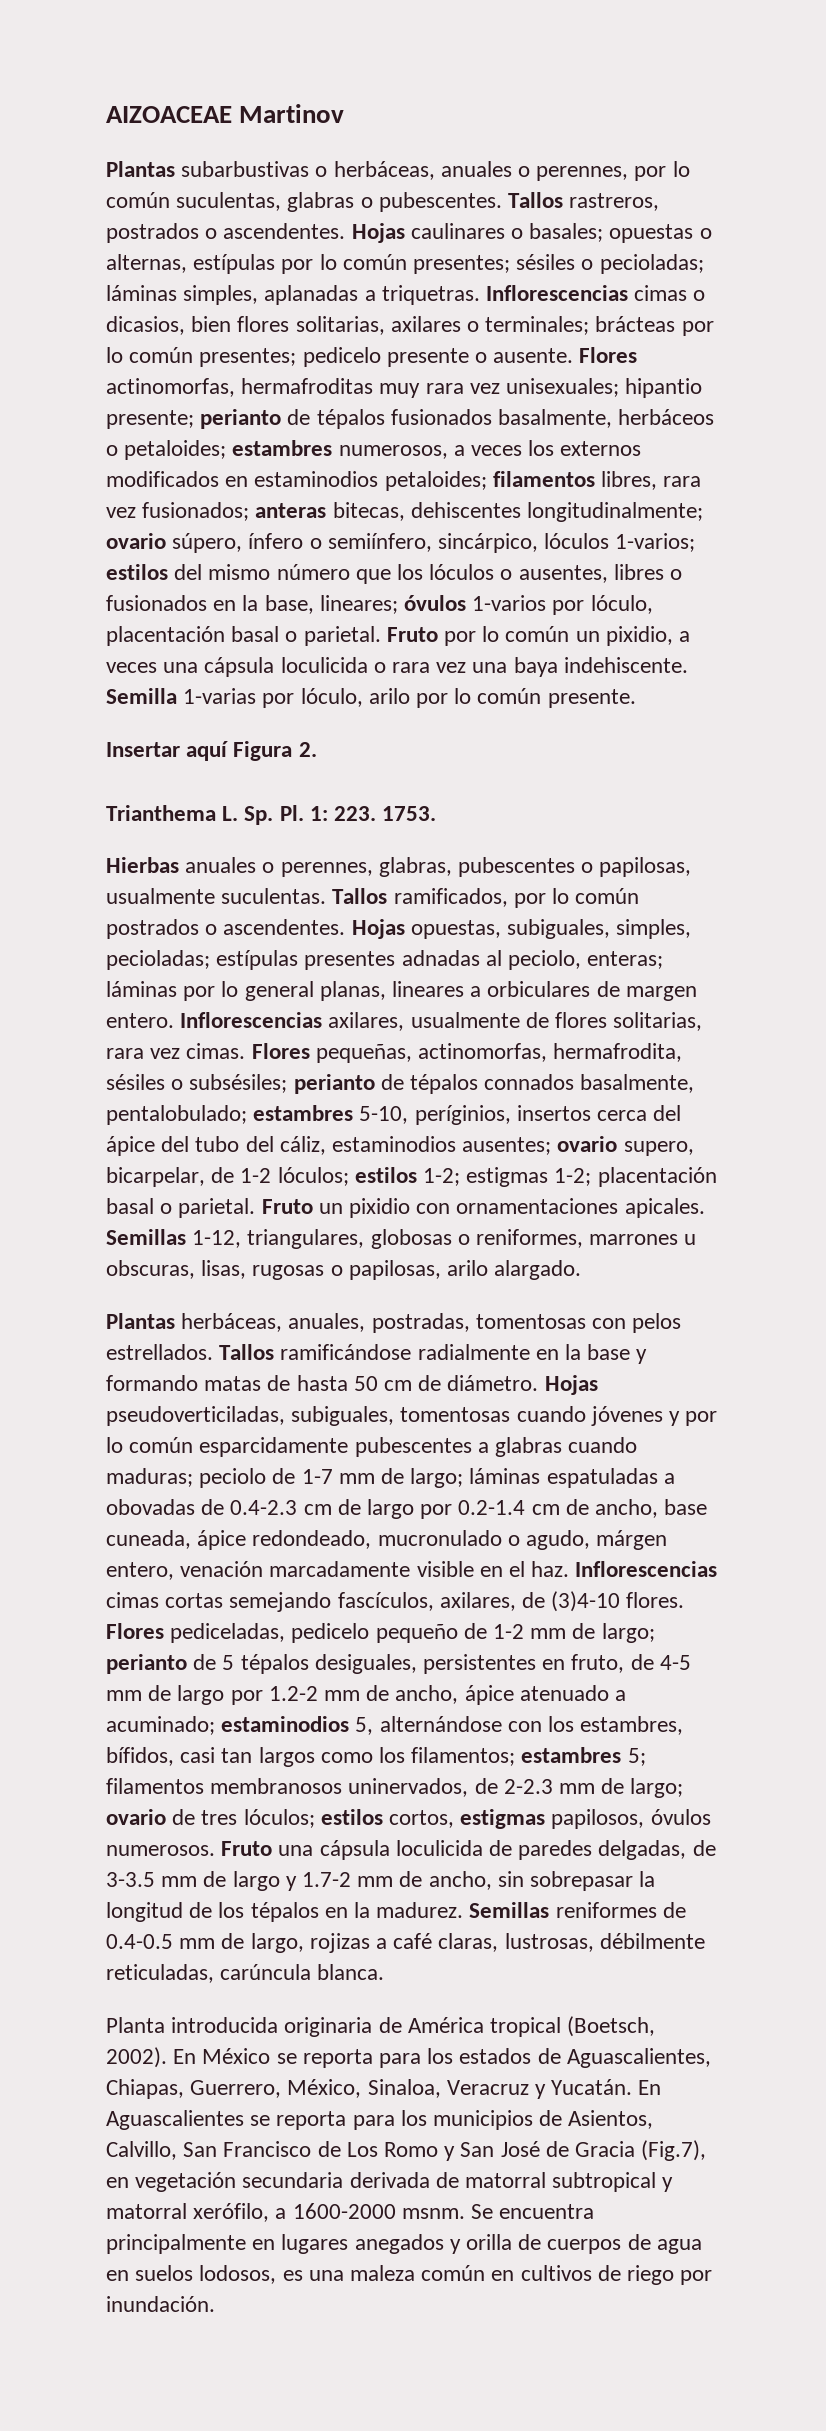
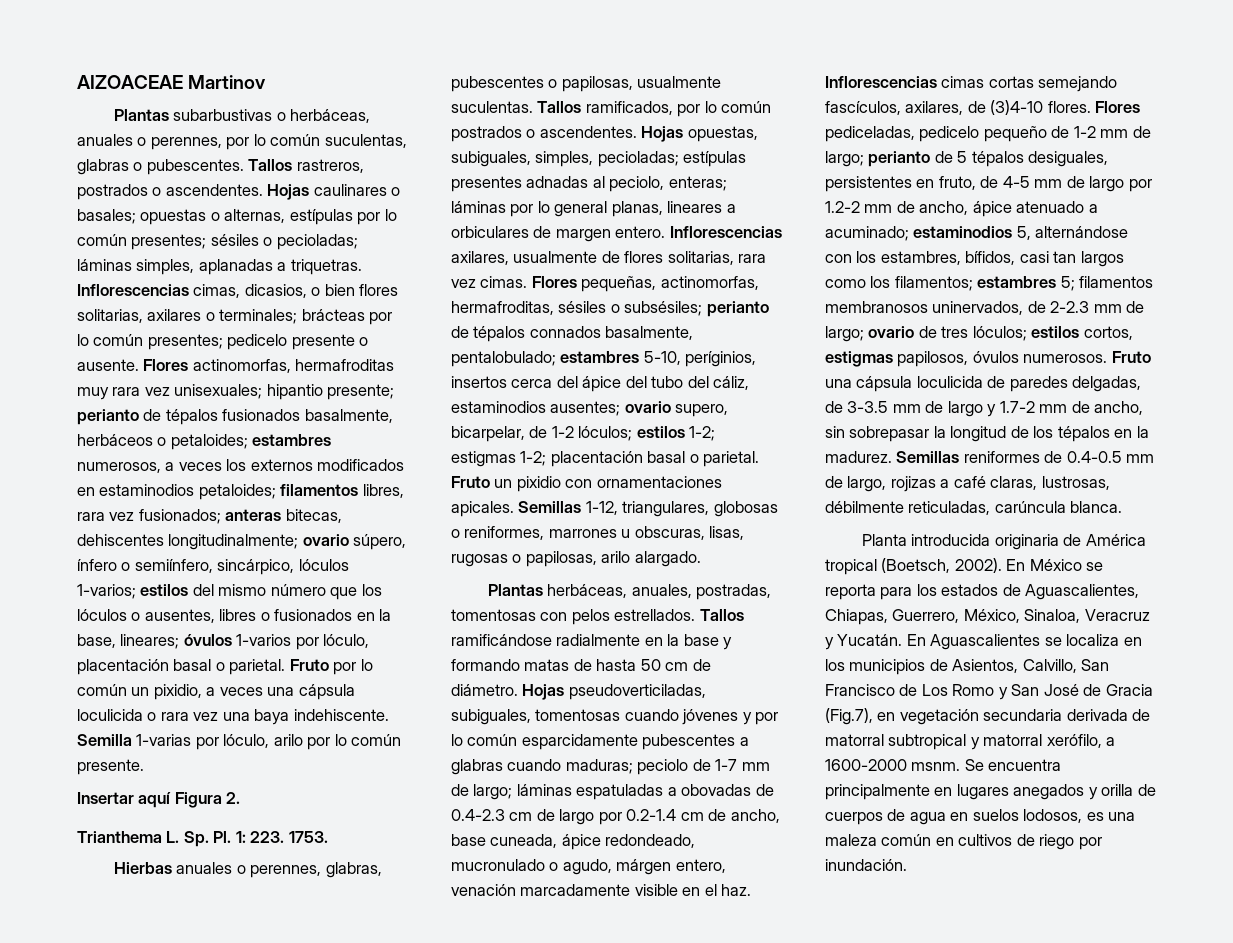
- Inflorescencias cimas o dicasios, bien flores solitarias, axilares o terminales; brácteas por lo común presentes; pedicelo presente o ausente.
+ Inflorescencias cimas, dicasios, o bien flores solitarias, axilares o terminales; brácteas por lo común presentes; pedicelo presente o ausente.
- Flores pequeñas, actinomorfas, hermafrodita, sésiles o subsésiles; perianto de tépalos connados basalmente, pentalobulado; estambres 5-10, períginios, insertos cerca del ápice del tubo del cáliz, estaminodios ausentes; ovario supero, bicarpelar, de 1-2 lóculos; estilos 1-2; estigmas 1-2; placentación basal o parietal.
+ Flores pequeñas, actinomorfas, hermafroditas, sésiles o subsésiles; perianto de tépalos connados basalmente, pentalobulado; estambres 5-10, períginios, insertos cerca del ápice del tubo del cáliz, estaminodios ausentes; ovario supero, bicarpelar, de 1-2 lóculos; estilos 1-2; estigmas 1-2; placentación basal o parietal.
- En Aguascalientes se reporta para los municipios de Asientos, Calvillo, San Francisco de Los Romo y San José de Gracia (Fig.7), en vegetación secundaria derivada de matorral subtropical y matorral xerófilo, a 1600-2000 msnm.
+ En Aguascalientes se localiza en los municipios de Asientos, Calvillo, San Francisco de Los Romo y San José de Gracia (Fig.7), en vegetación secundaria derivada de matorral subtropical y matorral xerófilo, a 1600-2000 msnm.

